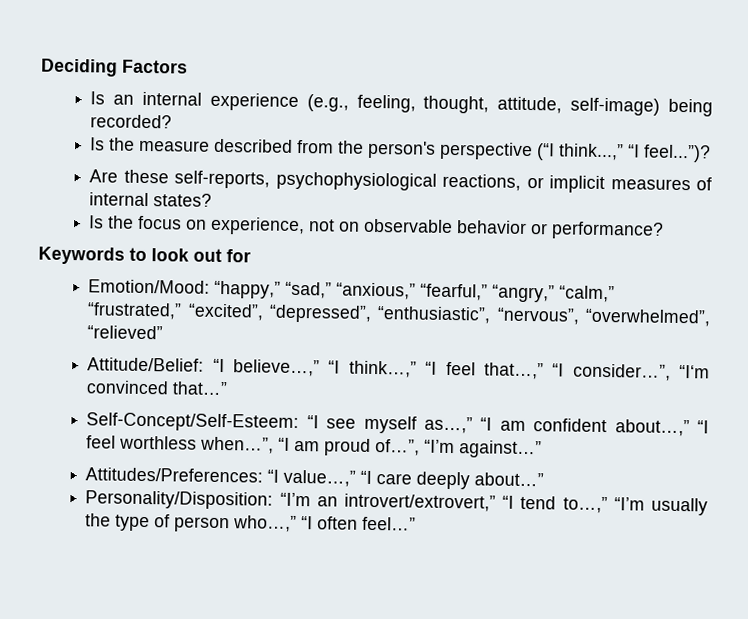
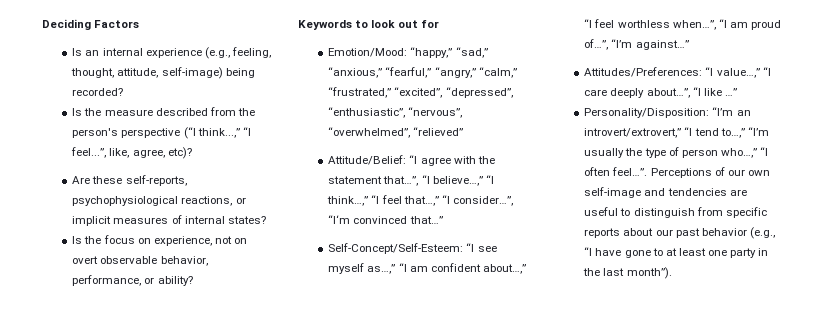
- Is the measure described from the person's perspective (“I think...,” “I feel...”)?
+ Is the measure described from the person's perspective (“I think...,” “I feel...”, like, agree, etc)?
- Is the focus on experience, not on observable behavior or performance?
+ Is the focus on experience, not on overt observable behavior, performance, or ability?
- Attitude/Belief: “I believe…,” “I think…,” “I feel that…,” “I consider…”, “I‘m convinced that…”
+ Attitude/Belief: “I agree with the statement that…”, “I believe…,” “I think…,” “I feel that…,” “I consider…”, “I‘m convinced that…”
- Attitudes/Preferences: “I value…,” “I care deeply about…”
+ Attitudes/Preferences: “I value…,” “I care deeply about…”, “I like …”
- Personality/Disposition: “I’m an introvert/extrovert,” “I tend to…,” “I’m usually the type of person who…,” “I often feel…”
+ Personality/Disposition: “I’m an introvert/extrovert,” “I tend to…,” “I’m usually the type of person who…,” “I often feel…”. Perceptions of our own self-image and tendencies are useful to distinguish from specific reports about our past behavior (e.g., “I have gone to at least one party in the last month”).

